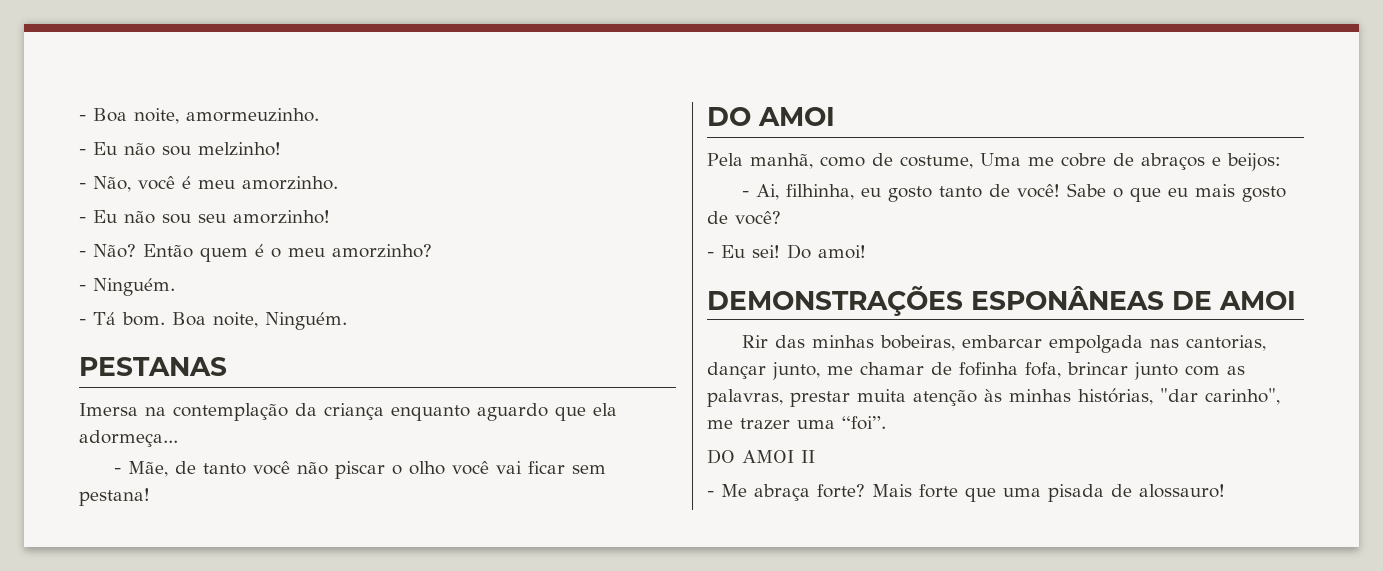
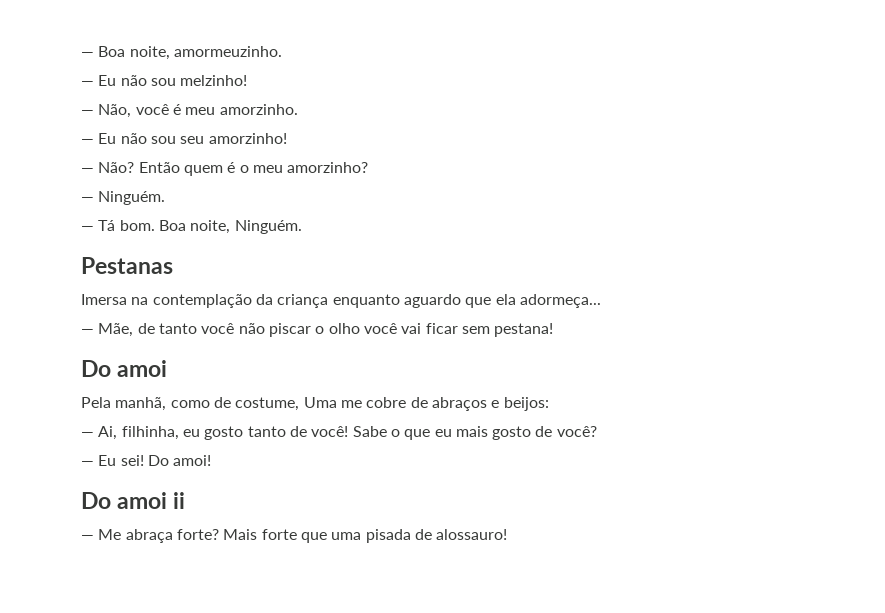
- - Boa noite, amormeuzinho.
+ — Boa noite, amormeuzinho.
- - Eu não sou melzinho!
+ — Eu não sou melzinho!
- - Não, você é meu amorzinho.
+ — Não, você é meu amorzinho.
- - Eu não sou seu amorzinho!
+ — Eu não sou seu amorzinho!
- - Não?
+ — Não?
- - Ninguém.
- - Tá bom.
+ — Ninguém.
+ — Tá bom.
- PESTANAS
+ Pestanas
- - Mãe, de tanto você não piscar o olho você vai ficar sem pestana!
- DO AMOI
+ — Mãe, de tanto você não piscar o olho você vai ficar sem pestana!
+ Do amoi
- - Ai, filhinha, eu gosto tanto de você!
+ — Ai, filhinha, eu gosto tanto de você!
- - Eu sei!
+ — Eu sei!
- DEMONSTRAÇÕES ESPONÂNEAS DE AMOI
- Rir das minhas bobeiras, embarcar empolgada nas cantorias, dançar junto, me chamar de fofinha fofa, brincar junto com as palavras, prestar muita atenção às minhas histórias, "dar carinho", me trazer uma “foi”.
- DO AMOI II
- - Me abraça forte?
+ Do amoi ii
+ — Me abraça forte?

